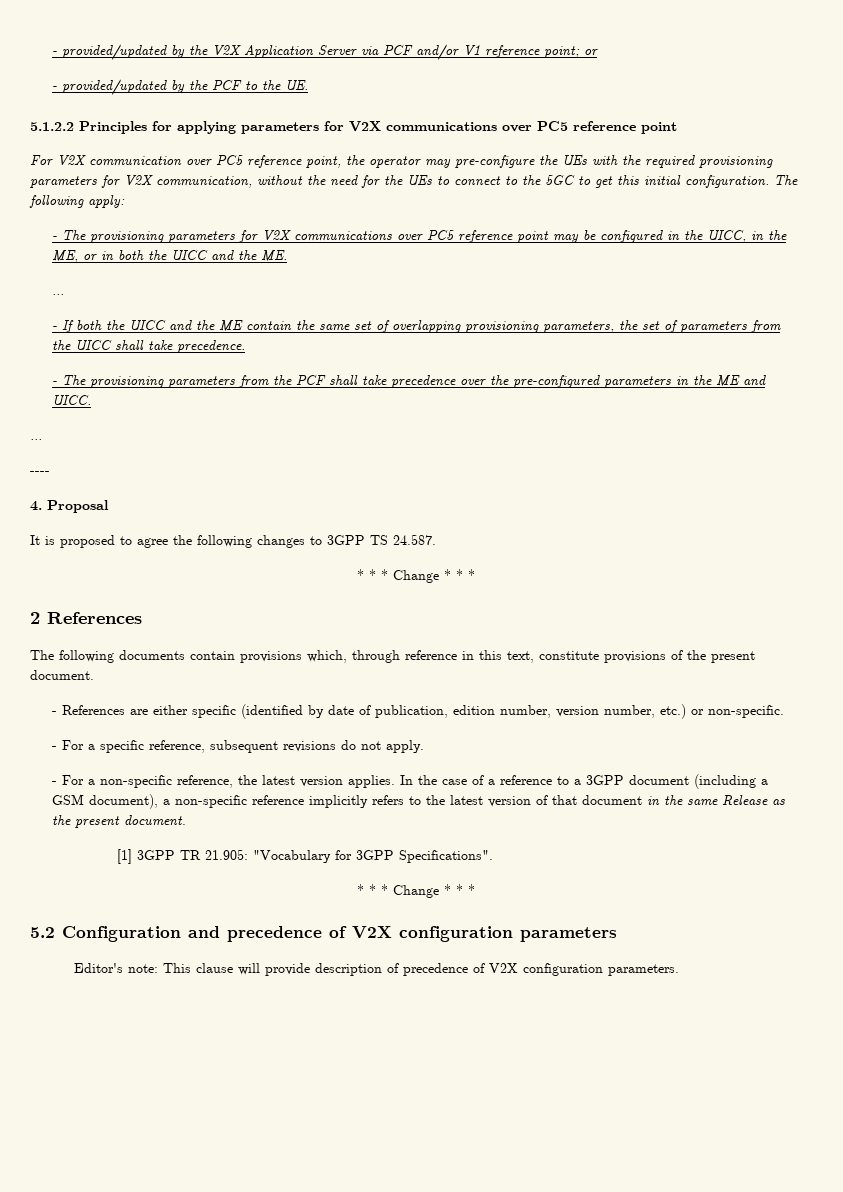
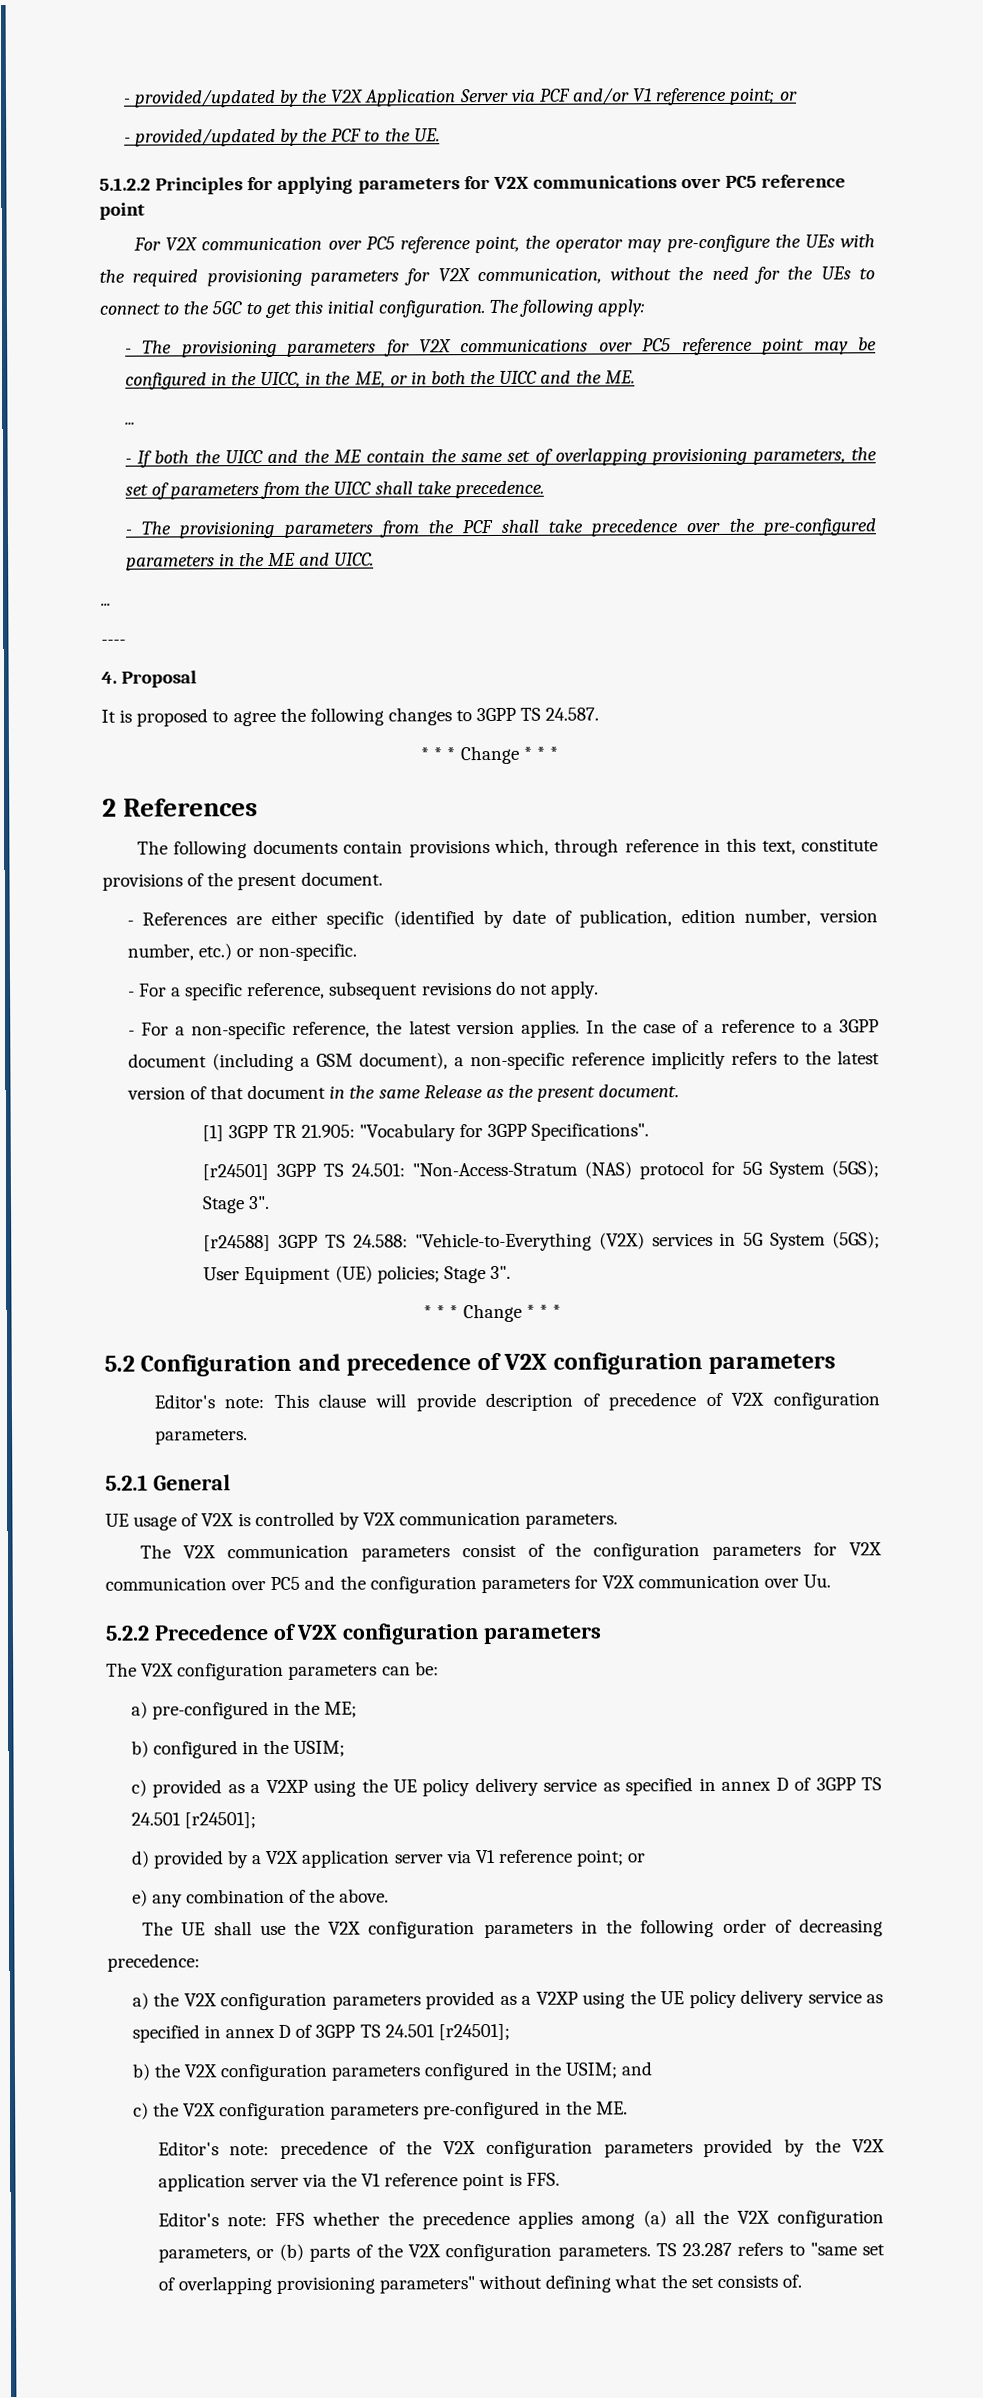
+ [r24501] 3GPP TS 24.501: "Non-Access-Stratum (NAS) protocol for 5G System (5GS); Stage 3".
+ [r24588] 3GPP TS 24.588: "Vehicle-to-Everything (V2X) services in 5G System (5GS); User Equipment (UE) policies; Stage 3".
+ 5.2.1 General
+ UE usage of V2X is controlled by V2X communication parameters.
+ The V2X communication parameters consist of the configuration parameters for V2X communication over PC5 and the configuration parameters for V2X communication over Uu.
+ 5.2.2 Precedence of V2X configuration parameters
+ The V2X configuration parameters can be:
+ a) pre-configured in the ME;
+ b) configured in the USIM;
+ c) provided as a V2XP using the UE policy delivery service as specified in annex D of 3GPP TS 24.501 [r24501];
+ d) provided by a V2X application server via V1 reference point; or
+ e) any combination of the above.
+ The UE shall use the V2X configuration parameters in the following order of decreasing precedence:
+ a) the V2X configuration parameters provided as a V2XP using the UE policy delivery service as specified in annex D of 3GPP TS 24.501 [r24501];
+ b) the V2X configuration parameters configured in the USIM; and
+ c) the V2X configuration parameters pre-configured in the ME.
+ Editor's note: precedence of the V2X configuration parameters provided by the V2X application server via the V1 reference point is FFS.
+ Editor's note: FFS whether the precedence applies among (a) all the V2X configuration parameters, or (b) parts of the V2X configuration parameters. TS 23.287 refers to "same set of overlapping provisioning parameters" without defining what the set consists of.

